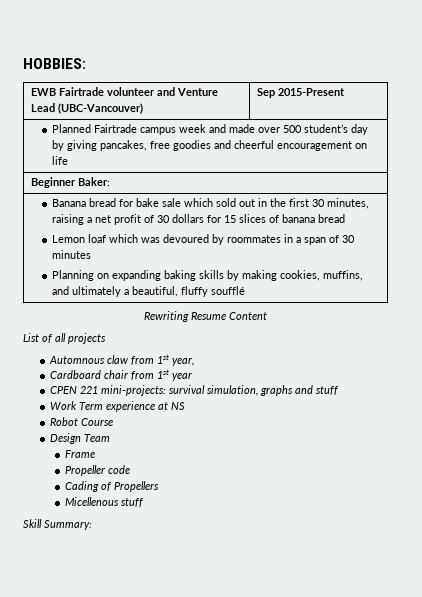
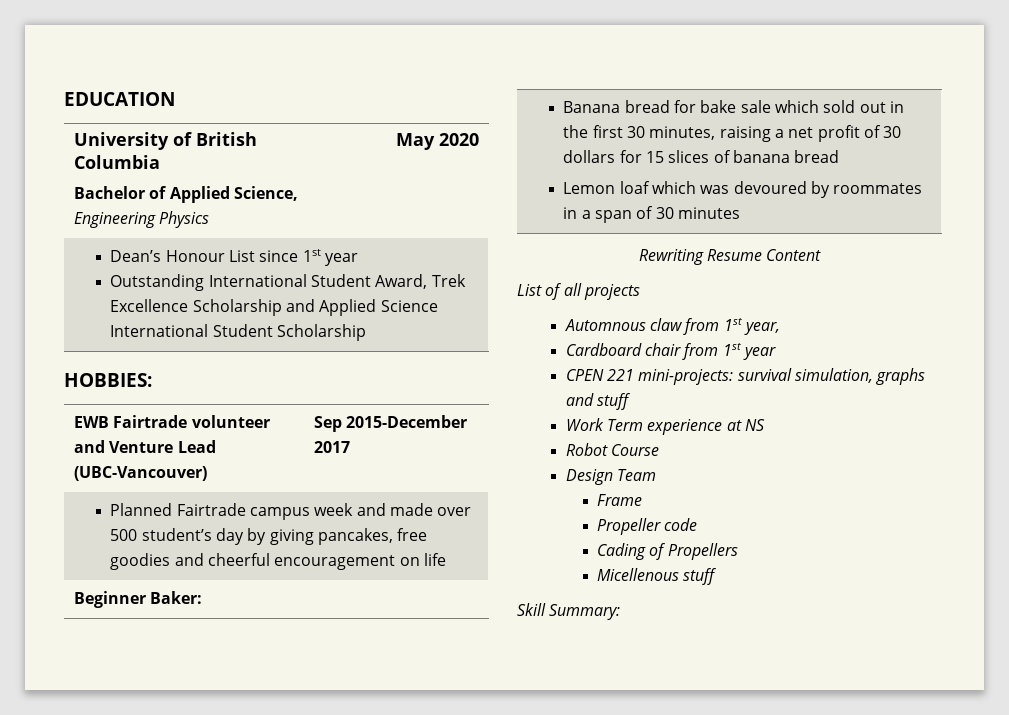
+ EDUCATION
+ University of British Columbia
+ Bachelor of Applied Science, Engineering Physics | May 2020
+ Dean’s Honour List since 1st year
+ Outstanding International Student Award, Trek Excellence Scholarship and Applied Science International Student Scholarship
- EWB Fairtrade volunteer and Venture Lead (UBC-Vancouver) | Sep 2015-Present
+ EWB Fairtrade volunteer and Venture Lead (UBC-Vancouver) | Sep 2015-December 2017
- Planning on expanding baking skills by making cookies, muffins, and ultimately a beautiful, fluffy soufflé

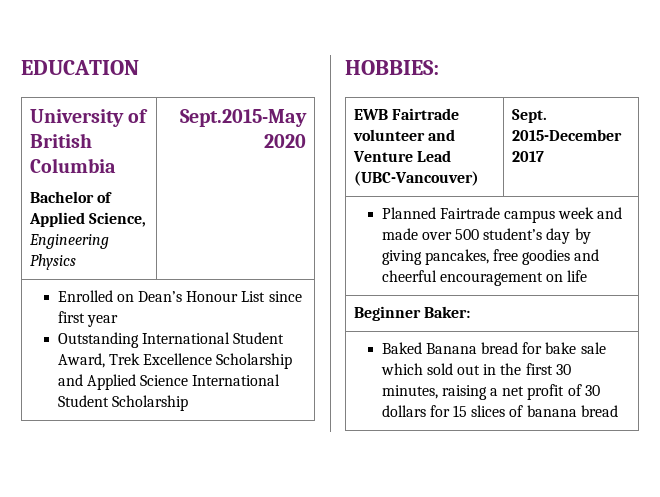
  University of British Columbia
- Bachelor of Applied Science, Engineering Physics | May 2020
+ Bachelor of Applied Science, Engineering Physics | Sept.2015-May 2020
- Dean’s Honour List since 1st year
+ Enrolled on Dean’s Honour List since first year
- EWB Fairtrade volunteer and Venture Lead (UBC-Vancouver) | Sep 2015-December 2017
+ EWB Fairtrade volunteer and Venture Lead (UBC-Vancouver) | Sept. 2015-December 2017
- Banana bread for bake sale which sold out in the first 30 minutes, raising a net profit of 30 dollars for 15 slices of banana bread
- Lemon loaf which was devoured by roommates in a span of 30 minutes
- Rewriting Resume Content
- List of all projects
- Automnous claw from 1st year,
- Cardboard chair from 1st year
- CPEN 221 mini-projects: survival simulation, graphs and stuff
- Work Term experience at NS
- Robot Course
- Design Team
- Frame
- Propeller code
- Cading of Propellers
- Micellenous stuff
- Skill Summary:
+ Baked Banana bread for bake sale which sold out in the first 30 minutes, raising a net profit of 30 dollars for 15 slices of banana bread

